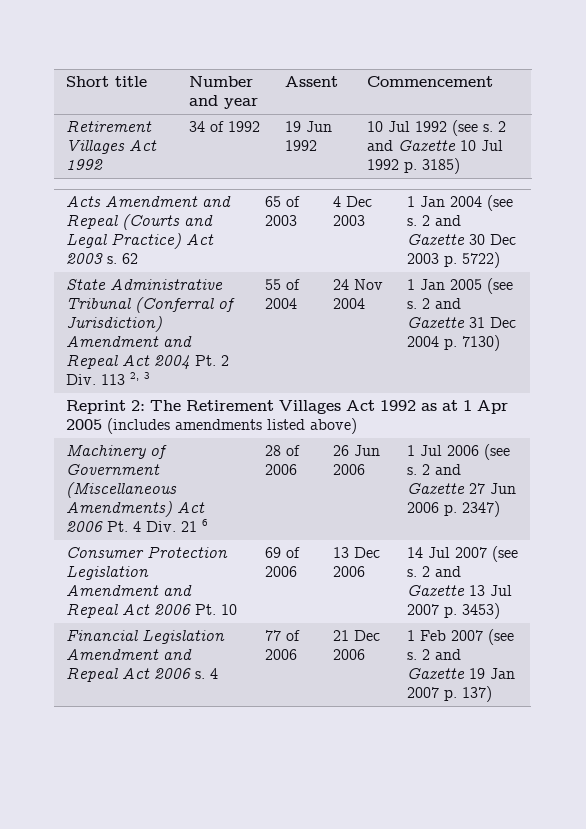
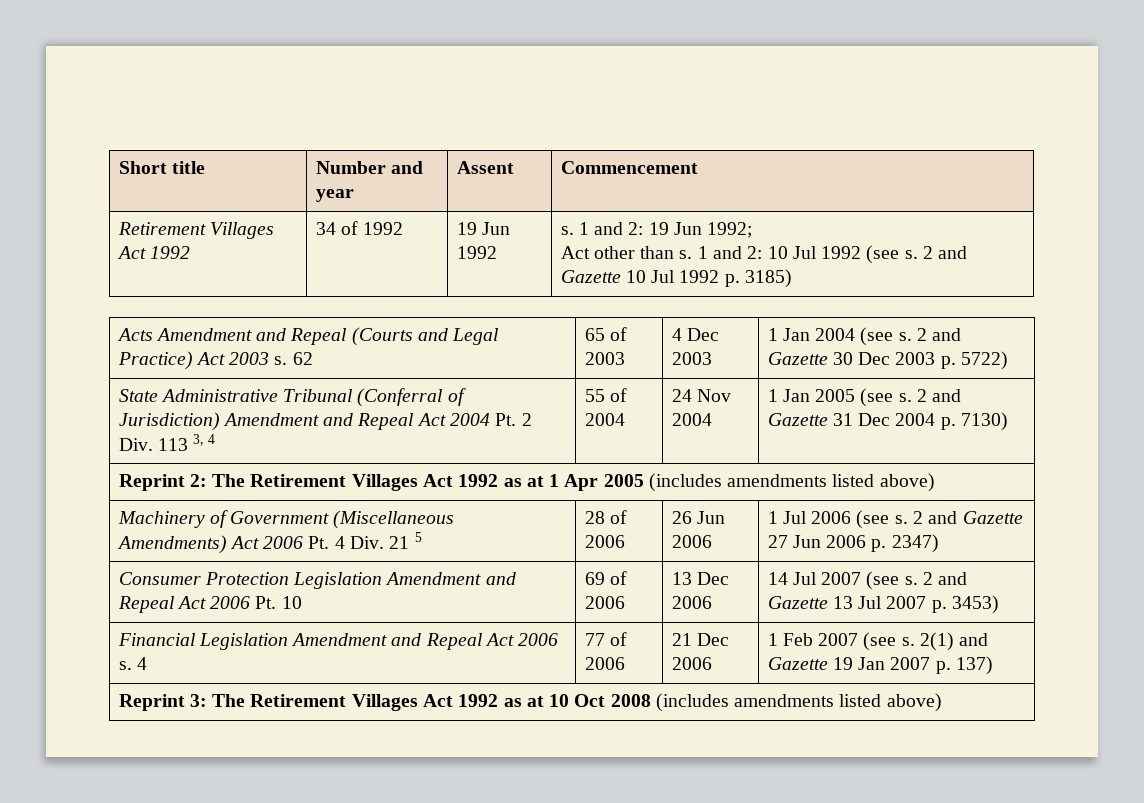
- Retirement Villages Act 1992 | 34 of 1992 | 19 Jun 1992 | 10 Jul 1992 (see s. 2 and Gazette 10 Jul 1992 p. 3185)
+ Retirement Villages Act 1992 | 34 of 1992 | 19 Jun 1992 | s. 1 and 2: 19 Jun 1992;
+ Act other than s. 1 and 2: 10 Jul 1992 (see s. 2 and Gazette 10 Jul 1992 p. 3185)
- State Administrative Tribunal (Conferral of Jurisdiction) Amendment and Repeal Act 2004 Pt. 2 Div. 113 2, 3 | 55 of 2004 | 24 Nov 2004 | 1 Jan 2005 (see s. 2 and Gazette 31 Dec 2004 p. 7130)
+ State Administrative Tribunal (Conferral of Jurisdiction) Amendment and Repeal Act 2004 Pt. 2 Div. 113 3, 4 | 55 of 2004 | 24 Nov 2004 | 1 Jan 2005 (see s. 2 and Gazette 31 Dec 2004 p. 7130)
- Machinery of Government (Miscellaneous Amendments) Act 2006 Pt. 4 Div. 21 6 | 28 of 2006 | 26 Jun 2006 | 1 Jul 2006 (see s. 2 and Gazette 27 Jun 2006 p. 2347)
+ Machinery of Government (Miscellaneous Amendments) Act 2006 Pt. 4 Div. 21 5 | 28 of 2006 | 26 Jun 2006 | 1 Jul 2006 (see s. 2 and Gazette 27 Jun 2006 p. 2347)
- Financial Legislation Amendment and Repeal Act 2006 s. 4 | 77 of 2006 | 21 Dec 2006 | 1 Feb 2007 (see s. 2 and Gazette 19 Jan 2007 p. 137)
+ Financial Legislation Amendment and Repeal Act 2006 s. 4 | 77 of 2006 | 21 Dec 2006 | 1 Feb 2007 (see s. 2(1) and Gazette 19 Jan 2007 p. 137)
+ Reprint 3: The Retirement Villages Act 1992 as at 10 Oct 2008 (includes amendments listed above)

